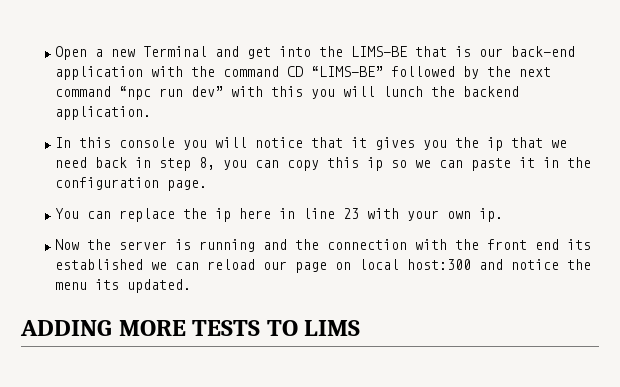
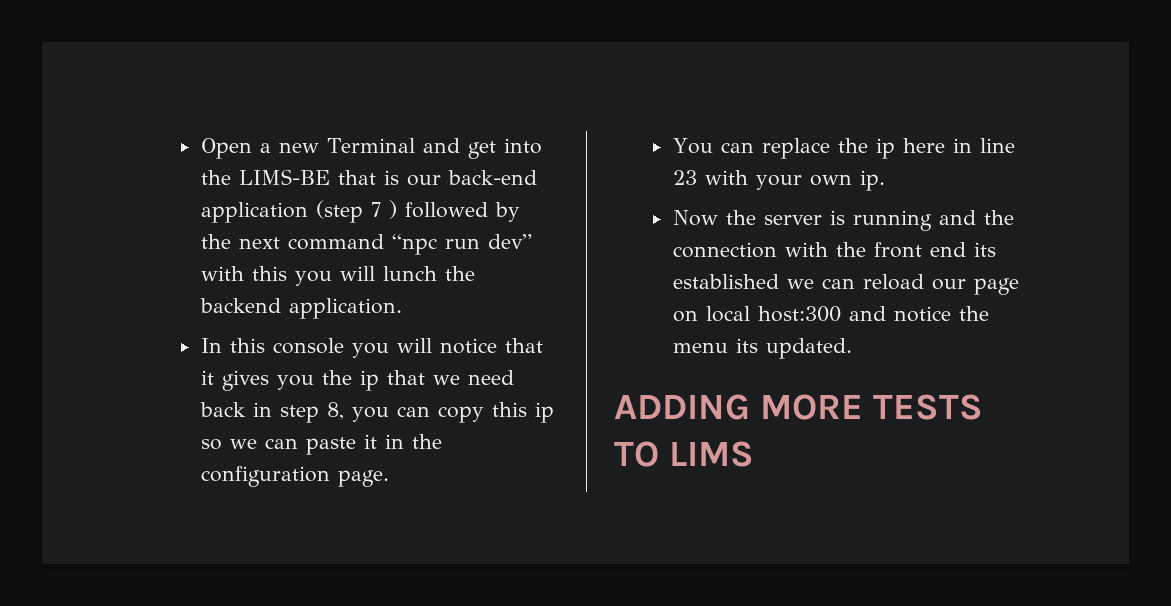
- Open a new Terminal and get into the LIMS-BE that is our back-end application with the command CD “LIMS-BE” followed by the next command “npc run dev” with this you will lunch the backend application.
+ Open a new Terminal and get into the LIMS-BE that is our back-end application (step 7 ) followed by the next command “npc run dev” with this you will lunch the backend application.

